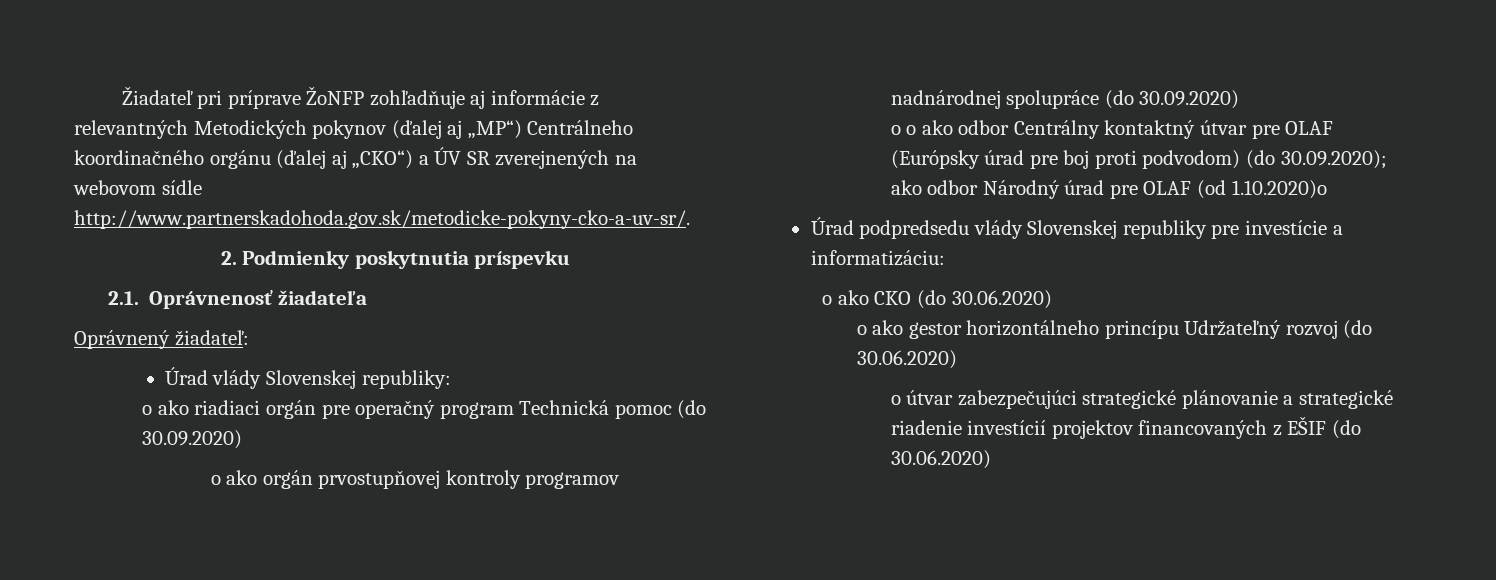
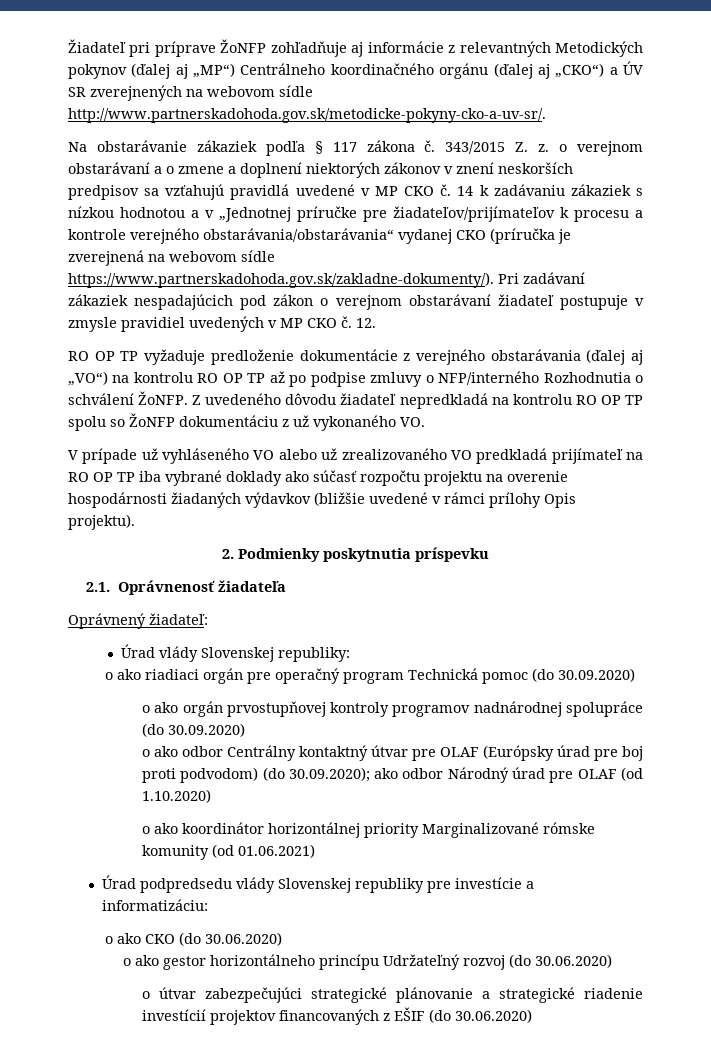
+ Na obstarávanie zákaziek podľa § 117 zákona č. 343/2015 Z. z. o verejnom obstarávaní a o zmene a doplnení niektorých zákonov v znení neskorších predpisov sa vzťahujú pravidlá uvedené v MP CKO č. 14 k zadávaniu zákaziek s nízkou hodnotou a v „Jednotnej príručke pre žiadateľov/prijímateľov k procesu a kontrole verejného obstarávania/obstarávania“ vydanej CKO (príručka je zverejnená na webovom sídle https://www.partnerskadohoda.gov.sk/zakladne-dokumenty/). Pri zadávaní zákaziek nespadajúcich pod zákon o verejnom obstarávaní žiadateľ postupuje v zmysle pravidiel uvedených v MP CKO č. 12.
+ RO OP TP vyžaduje predloženie dokumentácie z verejného obstarávania (ďalej aj „VO“) na kontrolu RO OP TP až po podpise zmluvy o NFP/interného Rozhodnutia o schválení ŽoNFP. Z uvedeného dôvodu žiadateľ nepredkladá na kontrolu RO OP TP spolu so ŽoNFP dokumentáciu z už vykonaného VO.
+ V prípade už vyhláseného VO alebo už zrealizovaného VO predkladá prijímateľ na RO OP TP iba vybrané doklady ako súčasť rozpočtu projektu na overenie hospodárnosti žiadaných výdavkov (bližšie uvedené v rámci prílohy Opis projektu).
- o o ako odbor Centrálny kontaktný útvar pre OLAF (Európsky úrad pre boj proti podvodom) (do 30.09.2020); ako odbor Národný úrad pre OLAF (od 1.10.2020)o
+ o ako odbor Centrálny kontaktný útvar pre OLAF (Európsky úrad pre boj proti podvodom) (do 30.09.2020); ako odbor Národný úrad pre OLAF (od 1.10.2020)
+ o ako koordinátor horizontálnej priority Marginalizované rómske komunity (od 01.06.2021)

